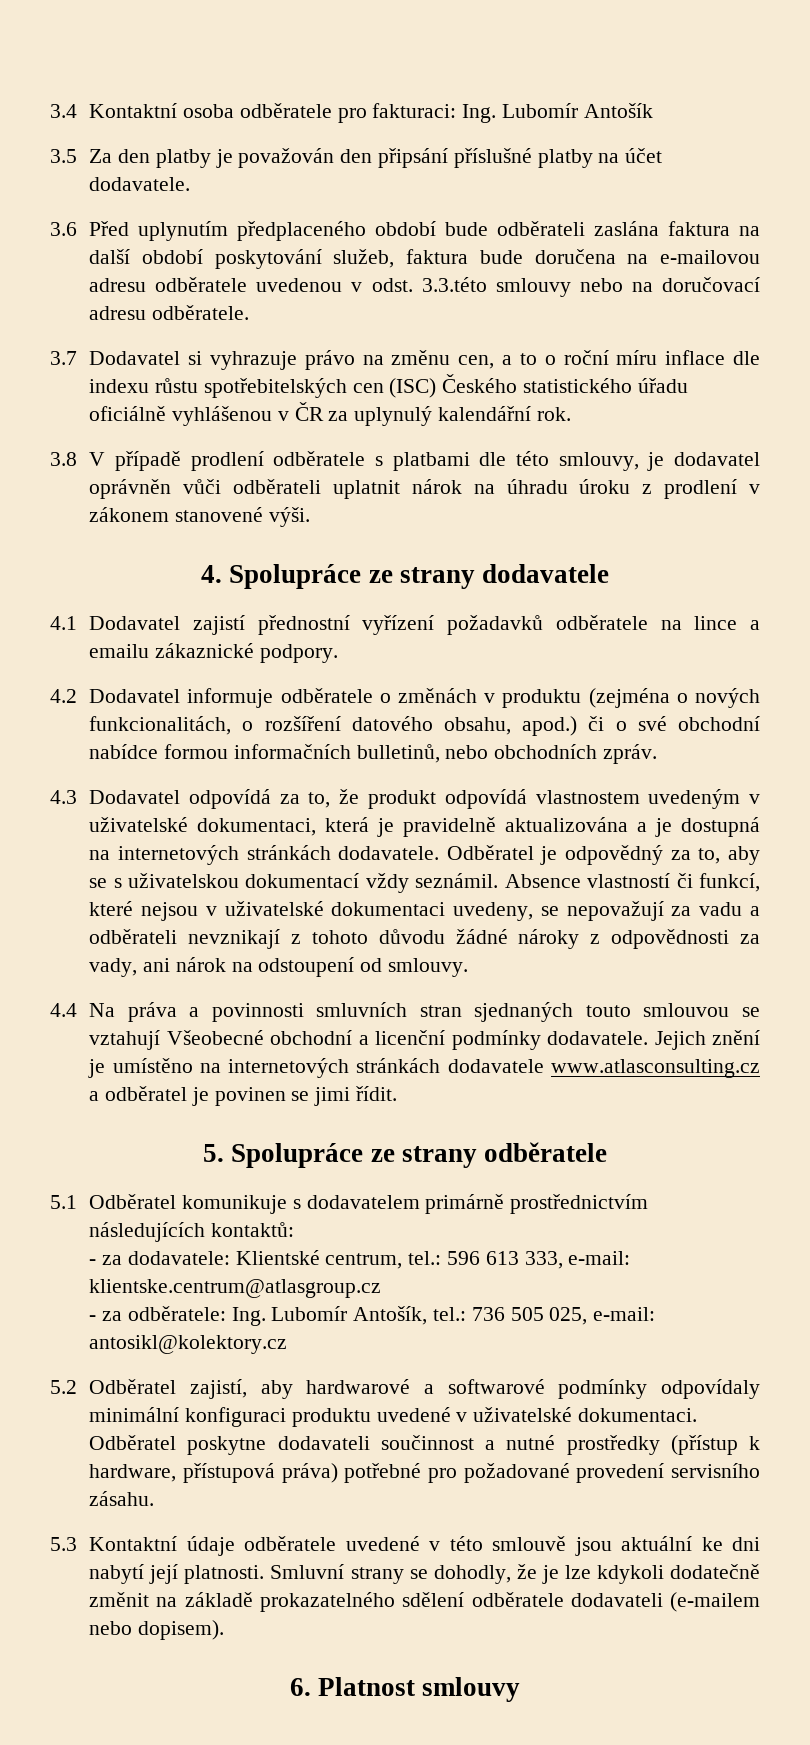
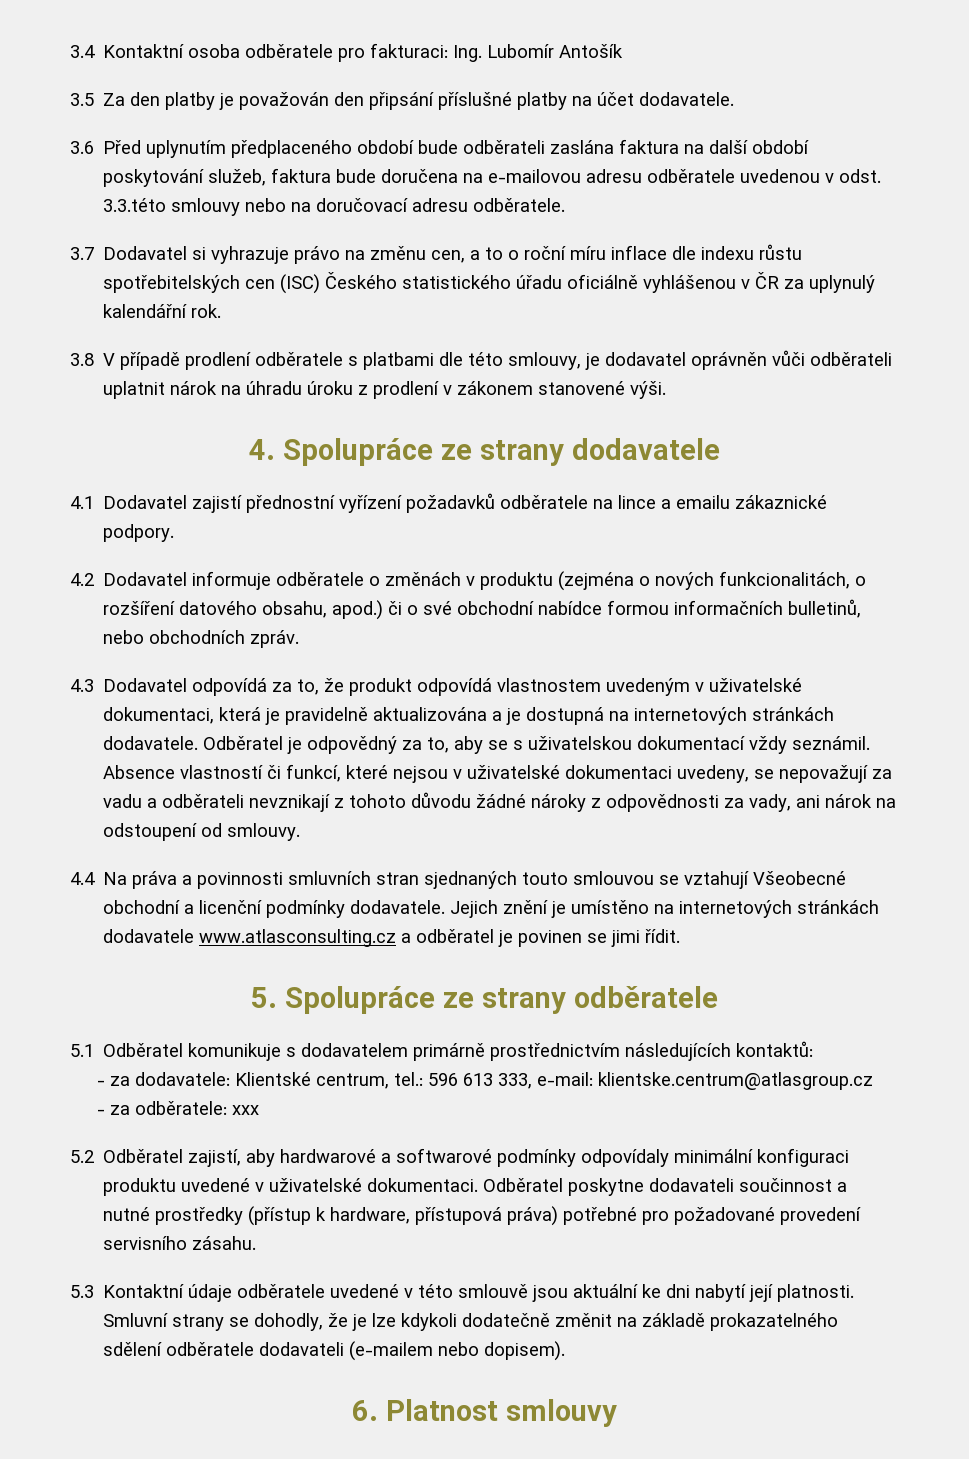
- - za odběratele: Ing. Lubomír Antošík, tel.: 736 505 025, e-mail: antosikl@kolektory.cz
+ - za odběratele: xxx

